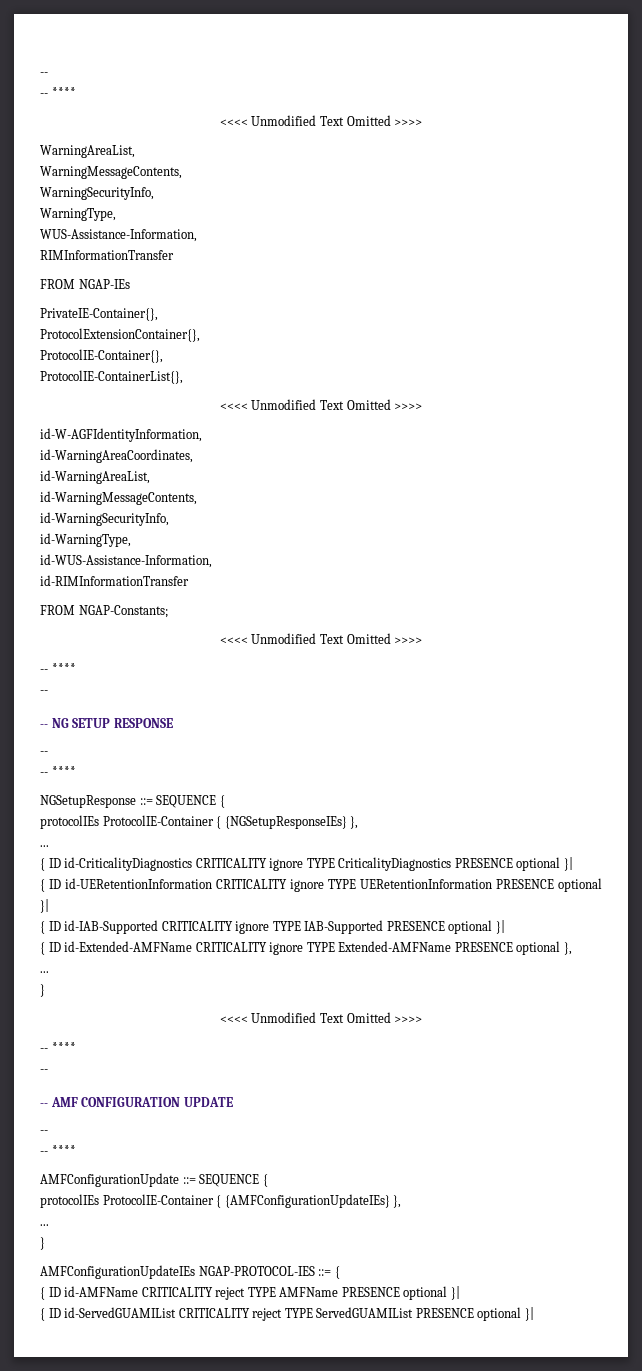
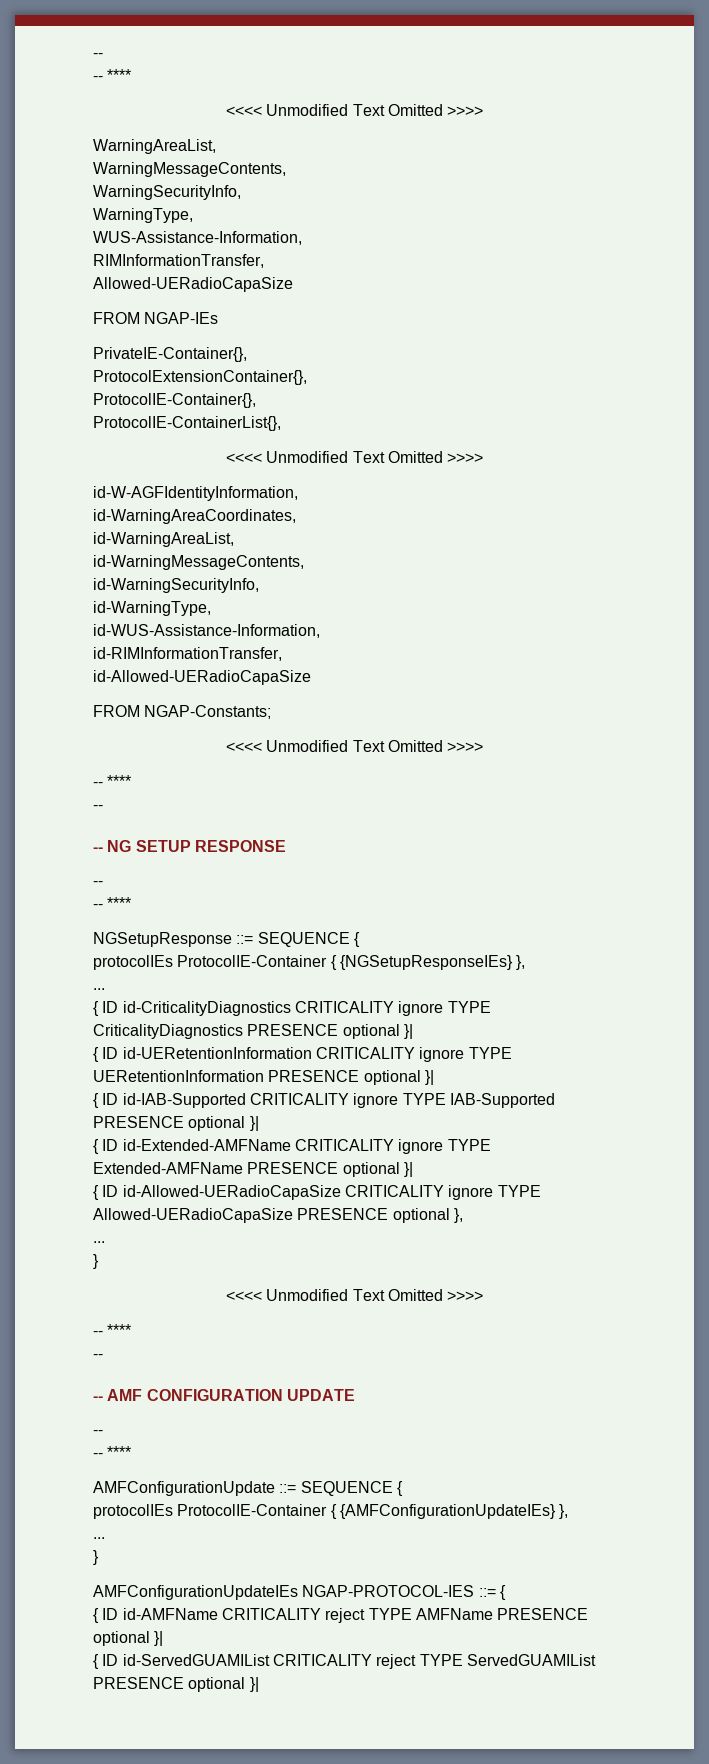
- RIMInformationTransfer
+ RIMInformationTransfer,
+ Allowed-UERadioCapaSize
- id-RIMInformationTransfer
+ id-RIMInformationTransfer,
+ id-Allowed-UERadioCapaSize
- { ID id-Extended-AMFName CRITICALITY ignore TYPE Extended-AMFName PRESENCE optional },
+ { ID id-Extended-AMFName CRITICALITY ignore TYPE Extended-AMFName PRESENCE optional }|
+ { ID id-Allowed-UERadioCapaSize CRITICALITY ignore TYPE Allowed-UERadioCapaSize PRESENCE optional },

